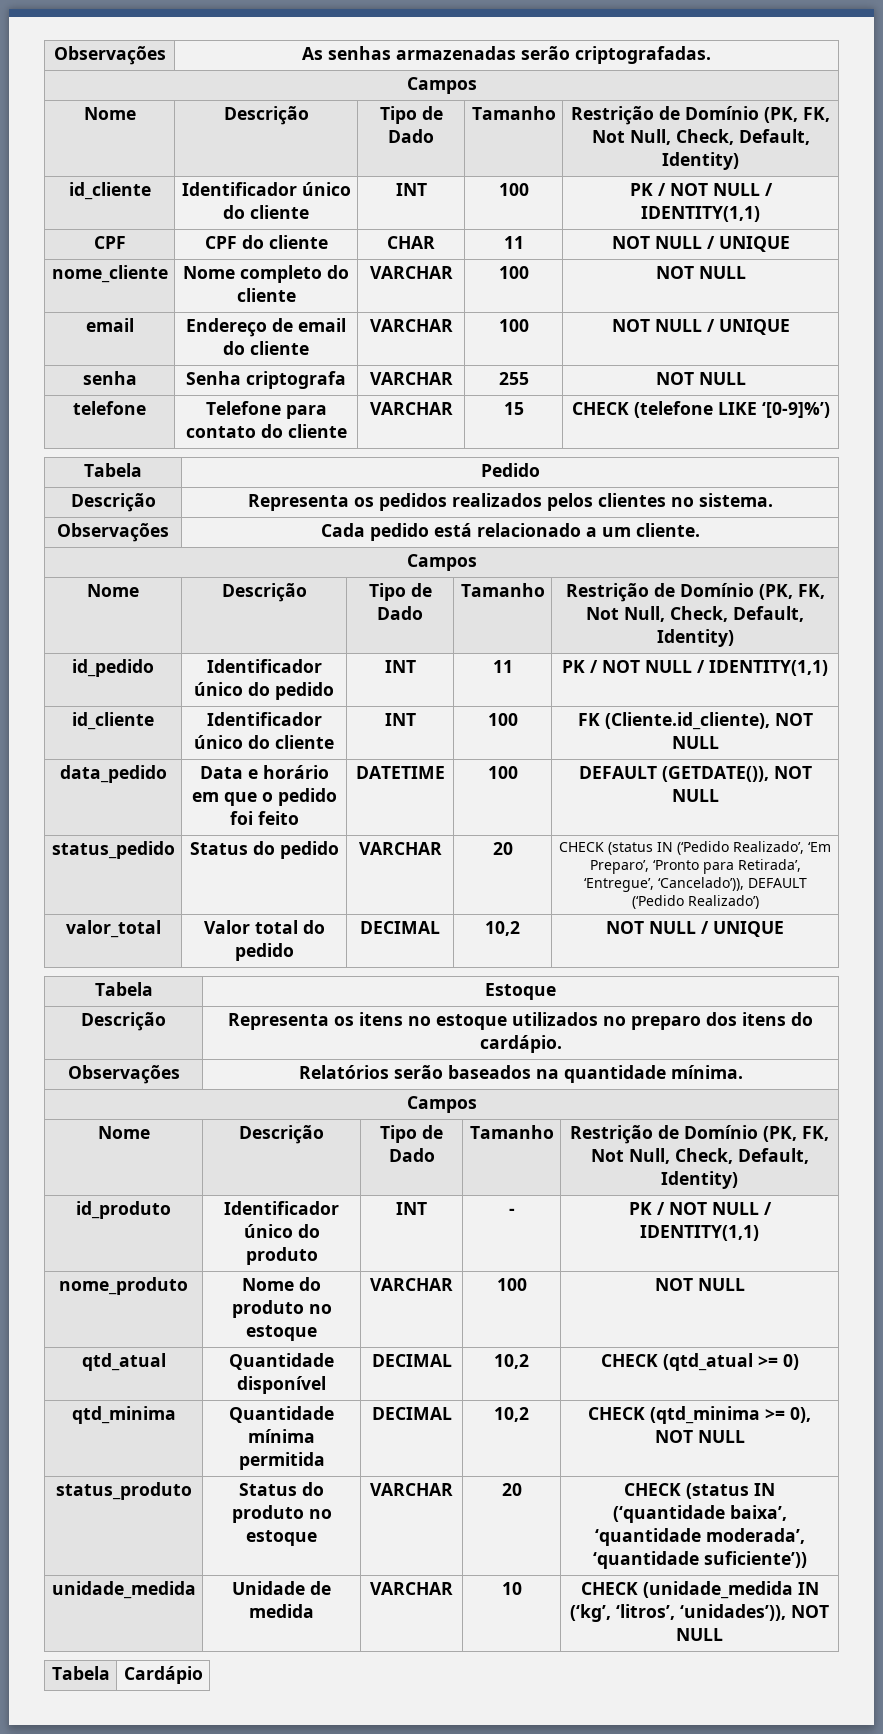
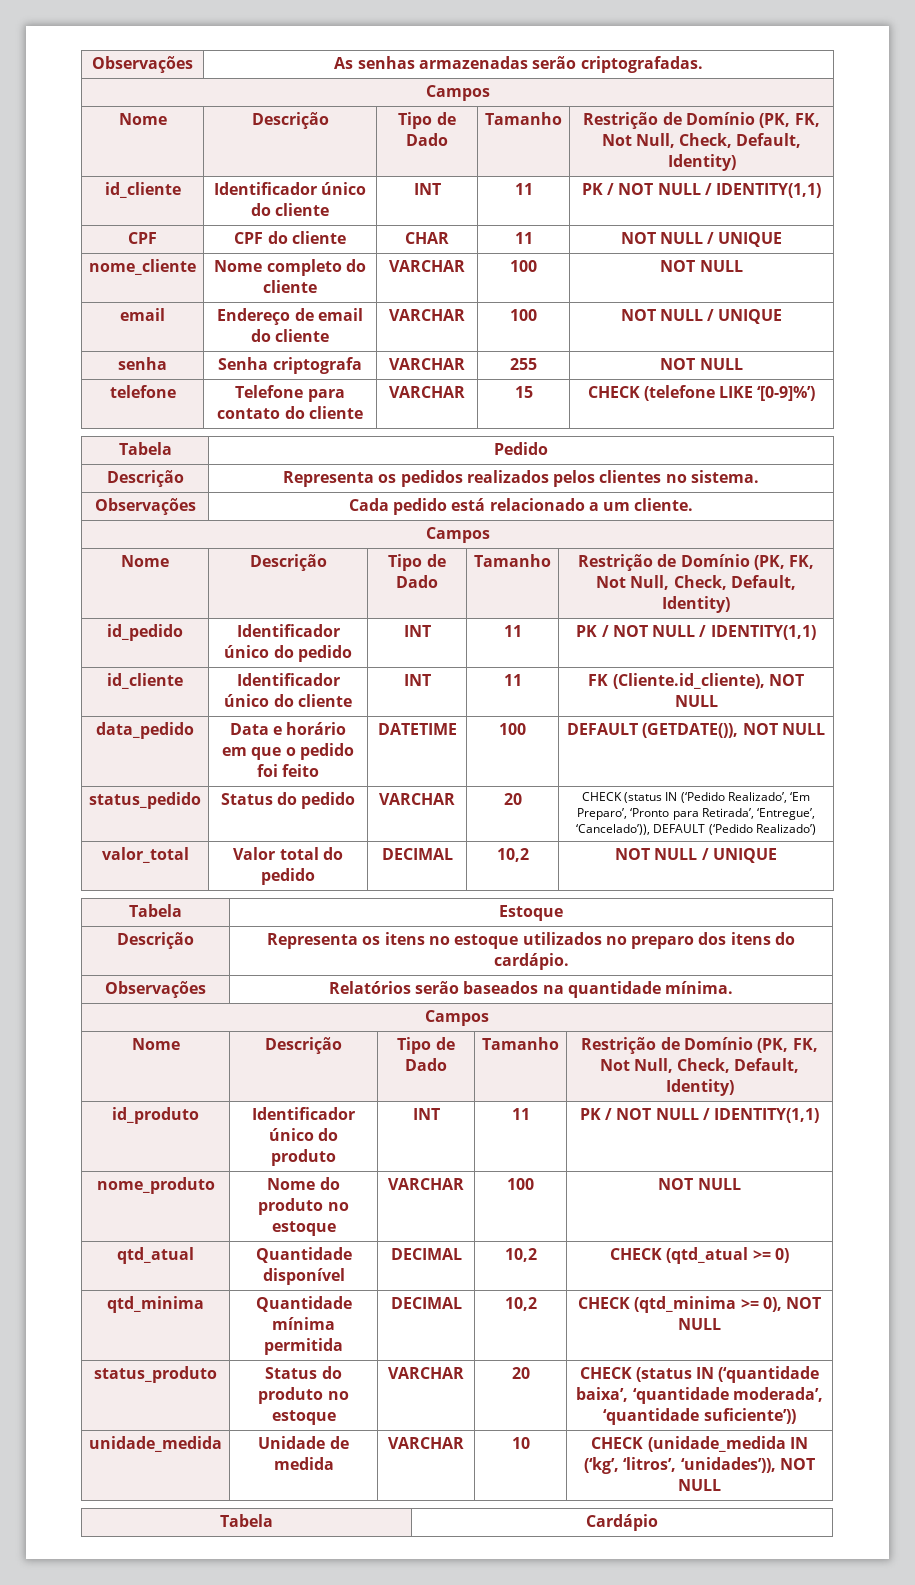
- id_cliente | Identificador único do cliente | INT | 100 | PK / NOT NULL / IDENTITY(1,1)
+ id_cliente | Identificador único do cliente | INT | 11 | PK / NOT NULL / IDENTITY(1,1)
- id_cliente | Identificador único do cliente | INT | 100 | FK (Cliente.id_cliente), NOT NULL
+ id_cliente | Identificador único do cliente | INT | 11 | FK (Cliente.id_cliente), NOT NULL
- id_produto | Identificador único do produto | INT | - | PK / NOT NULL / IDENTITY(1,1)
+ id_produto | Identificador único do produto | INT | 11 | PK / NOT NULL / IDENTITY(1,1)

